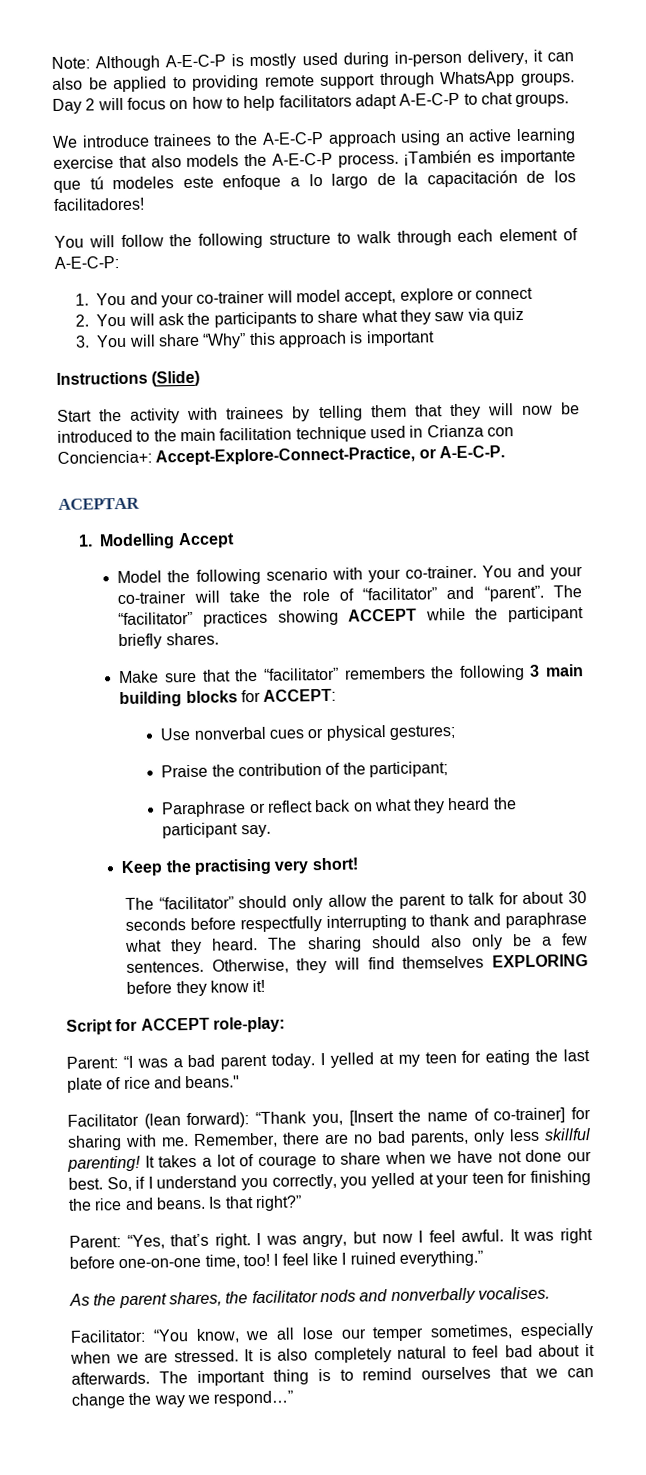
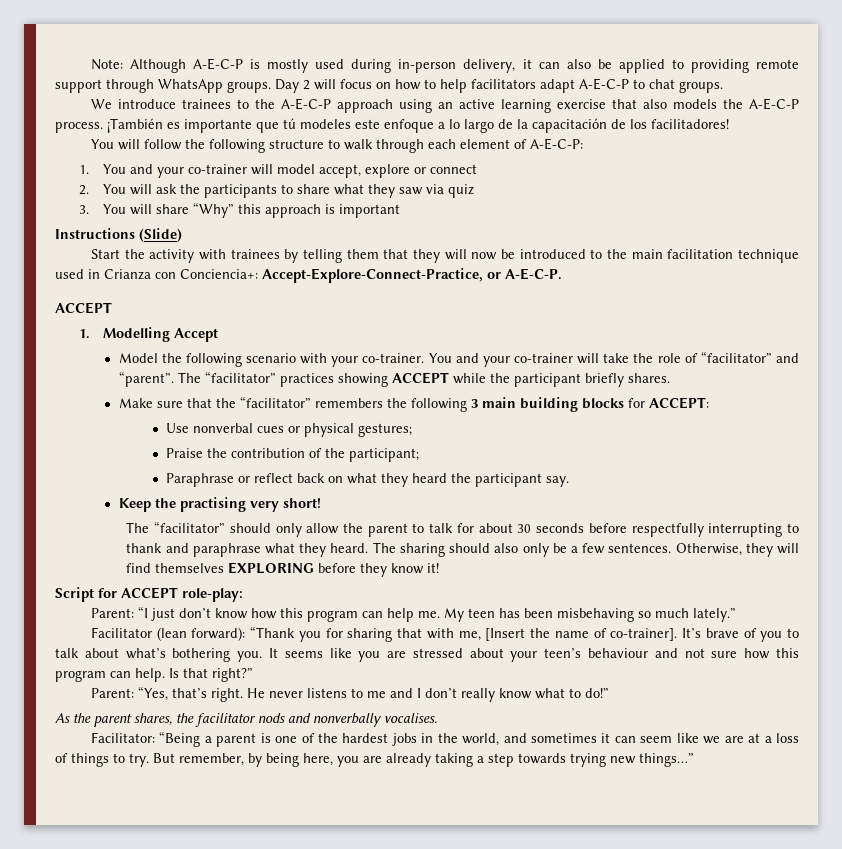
  Start the activity with trainees by telling them that they will now be introduced to the main facilitation technique used in Crianza con Conciencia+: Accept-Explore-Connect-Practice, or A-E-C-P.
- ACEPTAR
+ ACCEPT
- Parent: “I was a bad parent today. I yelled at my teen for eating the last plate of rice and beans."
- Facilitator (lean forward): “Thank you, [Insert the name of co-trainer] for sharing with me. Remember, there are no bad parents, only less skillful parenting! It takes a lot of courage to share when we have not done our best. So, if I understand you correctly, you yelled at your teen for finishing the rice and beans.
+ Parent: “I just don’t know how this program can help me. My teen has been misbehaving so much lately.”
+ Facilitator (lean forward): “Thank you for sharing that with me, [Insert the name of co-trainer]. It’s brave of you to talk about what’s bothering you. It seems like you are stressed about your teen’s behaviour and not sure how this program can help.
- I was angry, but now I feel awful. It was right before one-on-one time, too! I feel like I ruined everything.”
+ He never listens to me and I don’t really know what to do!”
- Facilitator: “You know, we all lose our temper sometimes, especially when we are stressed. It is also completely natural to feel bad about it afterwards. The important thing is to remind ourselves that we can change the way we respond…”
+ Facilitator: “Being a parent is one of the hardest jobs in the world, and sometimes it can seem like we are at a loss of things to try. But remember, by being here, you are already taking a step towards trying new things…”

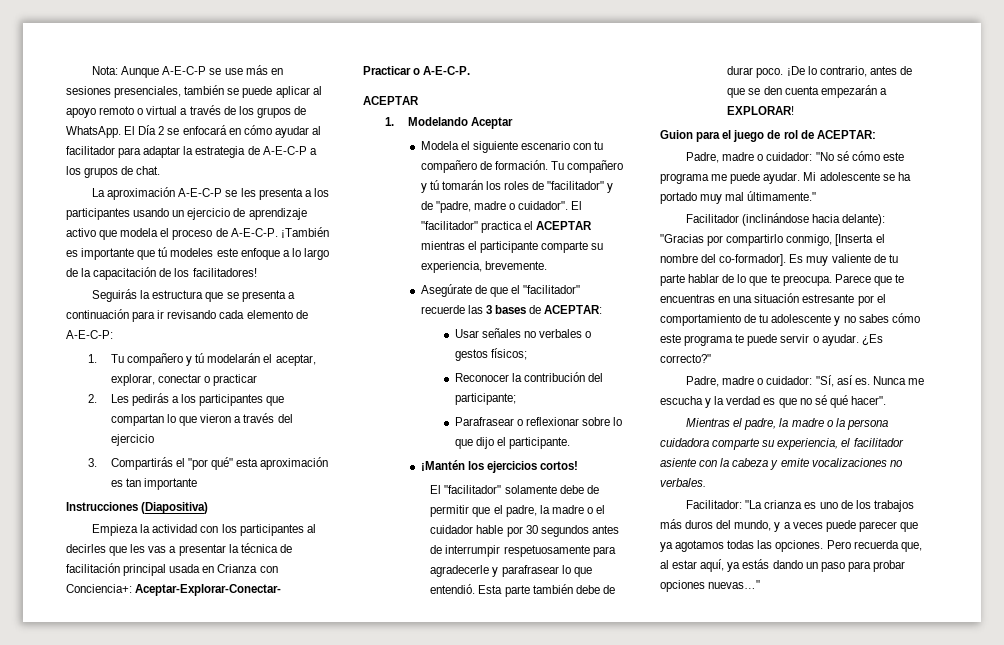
- Note: Although A-E-C-P is mostly used during in-person delivery, it can also be applied to providing remote support through WhatsApp groups. Day 2 will focus on how to help facilitators adapt A-E-C-P to chat groups.
- We introduce trainees to the A-E-C-P approach using an active learning exercise that also models the A-E-C-P process.
+ Nota: Aunque A-E-C-P se use más en sesiones presenciales, también se puede aplicar al apoyo remoto o virtual a través de los grupos de WhatsApp. El Día 2 se enfocará en cómo ayudar al facilitador para adaptar la estrategia de A-E-C-P a los grupos de chat.
+ La aproximación A-E-C-P se les presenta a los participantes usando un ejercicio de aprendizaje activo que modela el proceso de A-E-C-P.
- You will follow the following structure to walk through each element of A-E-C-P:
- 1. You and your co-trainer will model accept, explore or connect
- 2. You will ask the participants to share what they saw via quiz
- 3. You will share “Why” this approach is important
- Instructions (Slide)
- Start the activity with trainees by telling them that they will now be introduced to the main facilitation technique used in Crianza con Conciencia+: Accept-Explore-Connect-Practice, or A-E-C-P.
- ACCEPT
- 1. Modelling Accept
- Model the following scenario with your co-trainer. You and your co-trainer will take the role of “facilitator” and “parent”. The “facilitator” practices showing ACCEPT while the participant briefly shares.
- Make sure that the “facilitator” remembers the following 3 main building blocks for ACCEPT:
- Use nonverbal cues or physical gestures;
- Praise the contribution of the participant;
- Paraphrase or reflect back on what they heard the participant say.
- Keep the practising very short!
- The “facilitator” should only allow the parent to talk for about 30 seconds before respectfully interrupting to thank and paraphrase what they heard. The sharing should also only be a few sentences. Otherwise, they will find themselves EXPLORING before they know it!
- Script for ACCEPT role-play:
- Parent: “I just don’t know how this program can help me. My teen has been misbehaving so much lately.”
- Facilitator (lean forward): “Thank you for sharing that with me, [Insert the name of co-trainer]. It’s brave of you to talk about what’s bothering you. It seems like you are stressed about your teen’s behaviour and not sure how this program can help. Is that right?”
- Parent: “Yes, that’s right. He never listens to me and I don’t really know what to do!”
- As the parent shares, the facilitator nods and nonverbally vocalises.
- Facilitator: “Being a parent is one of the hardest jobs in the world, and sometimes it can seem like we are at a loss of things to try. But remember, by being here, you are already taking a step towards trying new things…”
+ Seguirás la estructura que se presenta a continuación para ir revisando cada elemento de A-E-C-P:
+ 1. Tu compañero y tú modelarán el aceptar, explorar, conectar o practicar
+ 2. Les pedirás a los participantes que compartan lo que vieron a través del ejercicio
+ 3. Compartirás el "por qué" esta aproximación es tan importante
+ Instrucciones (Diapositiva)
+ Empieza la actividad con los participantes al decirles que les vas a presentar la técnica de facilitación principal usada en Crianza con Conciencia+: Aceptar-Explorar-Conectar- Practicar o A-E-C-P.
+ ACEPTAR
+ 1. Modelando Aceptar
+ Modela el siguiente escenario con tu compañero de formación. Tu compañero y tú tomarán los roles de "facilitador" y de "padre, madre o cuidador". El "facilitador" practica el ACEPTAR mientras el participante comparte su experiencia, brevemente.
+ Asegúrate de que el "facilitador" recuerde las 3 bases de ACEPTAR:
+ Usar señales no verbales o gestos físicos;
+ Reconocer la contribución del participante;
+ Parafrasear o reflexionar sobre lo que dijo el participante.
+ ¡Mantén los ejercicios cortos!
+ El "facilitador" solamente debe de permitir que el padre, la madre o el cuidador hable por 30 segundos antes de interrumpir respetuosamente para agradecerle y parafrasear lo que entendió. Esta parte también debe de durar poco. ¡De lo contrario, antes de que se den cuenta empezarán a EXPLORAR!
+ Guion para el juego de rol de ACEPTAR:
+ Padre, madre o cuidador: "No sé cómo este programa me puede ayudar. Mi adolescente se ha portado muy mal últimamente."
+ Facilitador (inclinándose hacia delante): "Gracias por compartirlo conmigo, [Inserta el nombre del co-formador]. Es muy valiente de tu parte hablar de lo que te preocupa. Parece que te encuentras en una situación estresante por el comportamiento de tu adolescente y no sabes cómo este programa te puede servir o ayudar. ¿Es correcto?"
+ Padre, madre o cuidador: "Sí, así es. Nunca me escucha y la verdad es que no sé qué hacer".
+ Mientras el padre, la madre o la persona cuidadora comparte su experiencia, el facilitador asiente con la cabeza y emite vocalizaciones no verbales.
+ Facilitador: "La crianza es uno de los trabajos más duros del mundo, y a veces puede parecer que ya agotamos todas las opciones. Pero recuerda que, al estar aquí, ya estás dando un paso para probar opciones nuevas…"

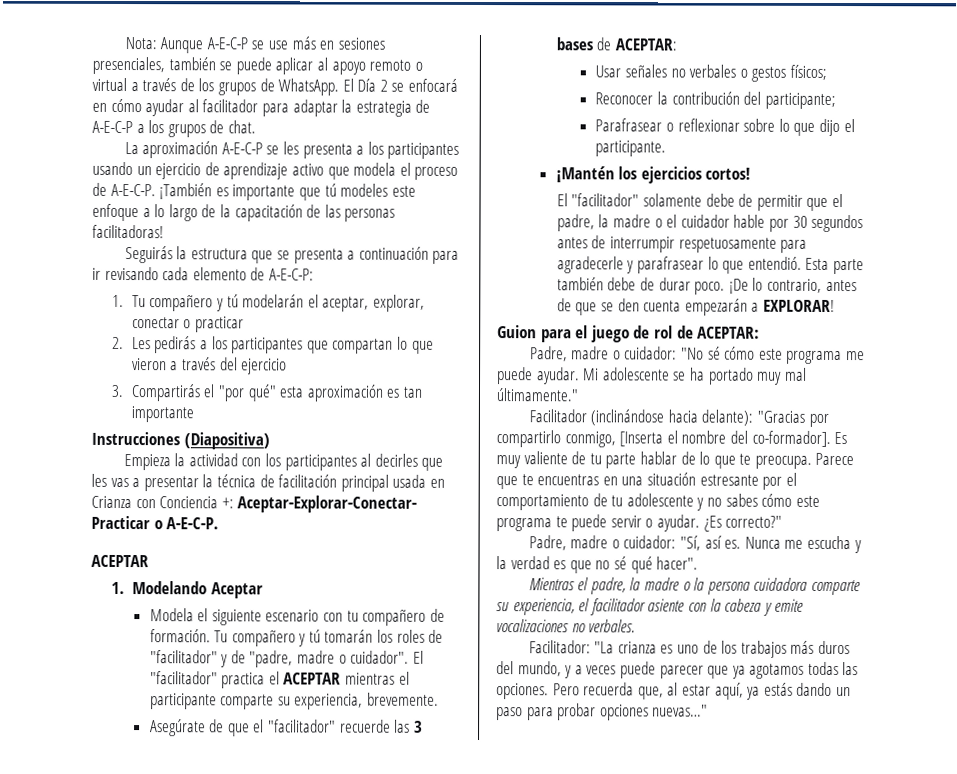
- ¡También es importante que tú modeles este enfoque a lo largo de la capacitación de los facilitadores!
+ ¡También es importante que tú modeles este enfoque a lo largo de la capacitación de las personas facilitadoras!
- Empieza la actividad con los participantes al decirles que les vas a presentar la técnica de facilitación principal usada en Crianza con Conciencia+: Aceptar-Explorar-Conectar- Practicar o A-E-C-P.
+ Empieza la actividad con los participantes al decirles que les vas a presentar la técnica de facilitación principal usada en Crianza con Conciencia +: Aceptar-Explorar-Conectar- Practicar o A-E-C-P.

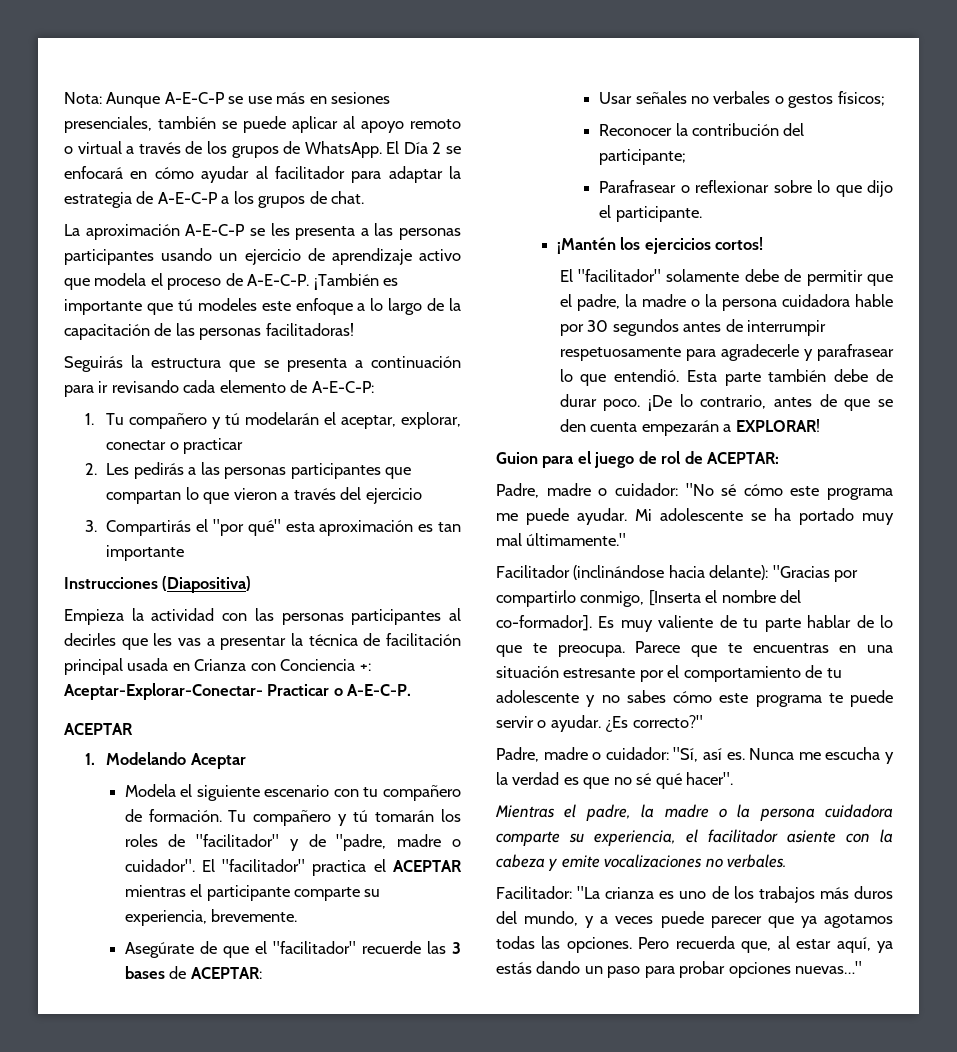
- La aproximación A-E-C-P se les presenta a los participantes usando un ejercicio de aprendizaje activo que modela el proceso de A-E-C-P.
+ La aproximación A-E-C-P se les presenta a las personas participantes usando un ejercicio de aprendizaje activo que modela el proceso de A-E-C-P.
- 2. Les pedirás a los participantes que compartan lo que vieron a través del ejercicio
+ 2. Les pedirás a las personas participantes que compartan lo que vieron a través del ejercicio
- Empieza la actividad con los participantes al decirles que les vas a presentar la técnica de facilitación principal usada en Crianza con Conciencia +: Aceptar-Explorar-Conectar- Practicar o A-E-C-P.
+ Empieza la actividad con las personas participantes al decirles que les vas a presentar la técnica de facilitación principal usada en Crianza con Conciencia +: Aceptar-Explorar-Conectar- Practicar o A-E-C-P.
- El "facilitador" solamente debe de permitir que el padre, la madre o el cuidador hable por 30 segundos antes de interrumpir respetuosamente para agradecerle y parafrasear lo que entendió.
+ El "facilitador" solamente debe de permitir que el padre, la madre o la persona cuidadora hable por 30 segundos antes de interrumpir respetuosamente para agradecerle y parafrasear lo que entendió.

